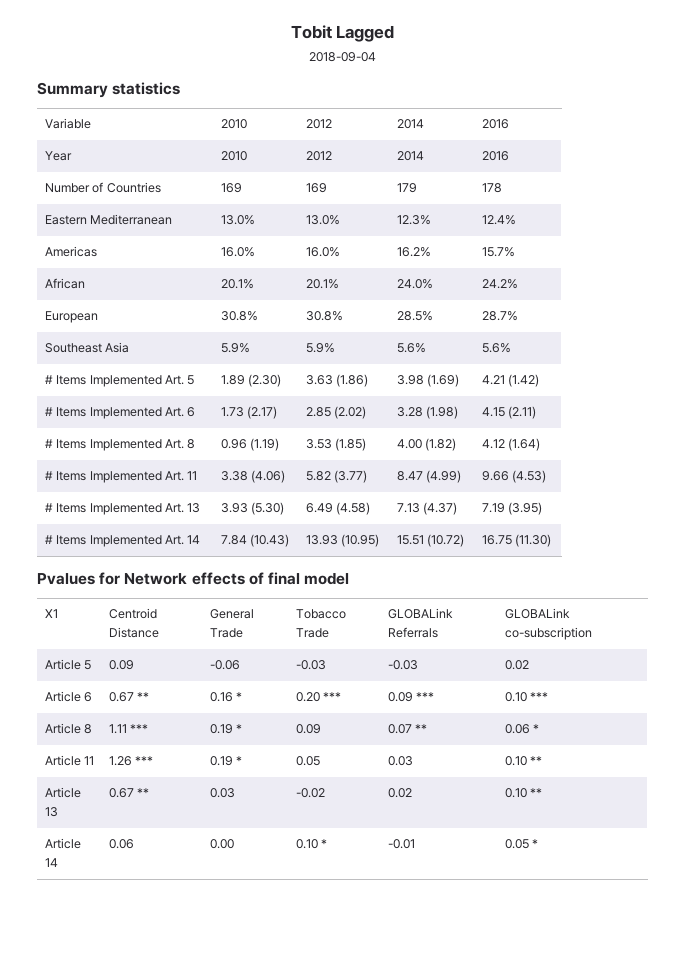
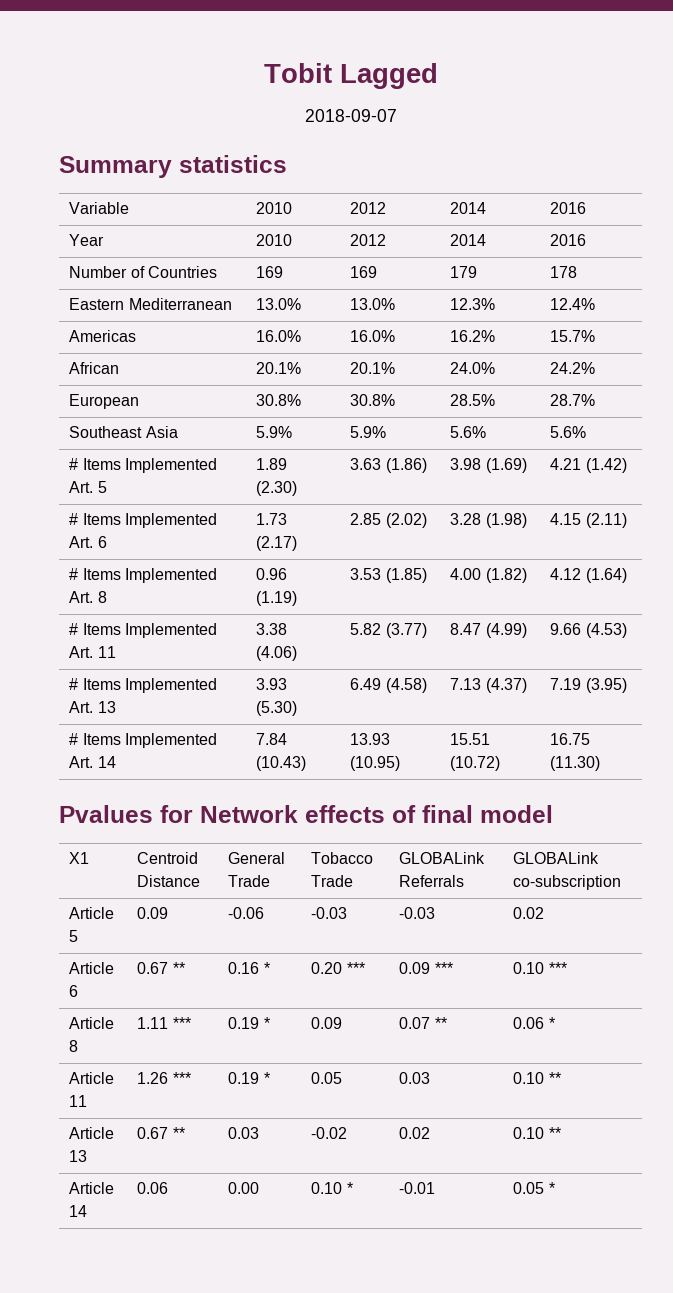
- 2018-09-04
+ 2018-09-07

